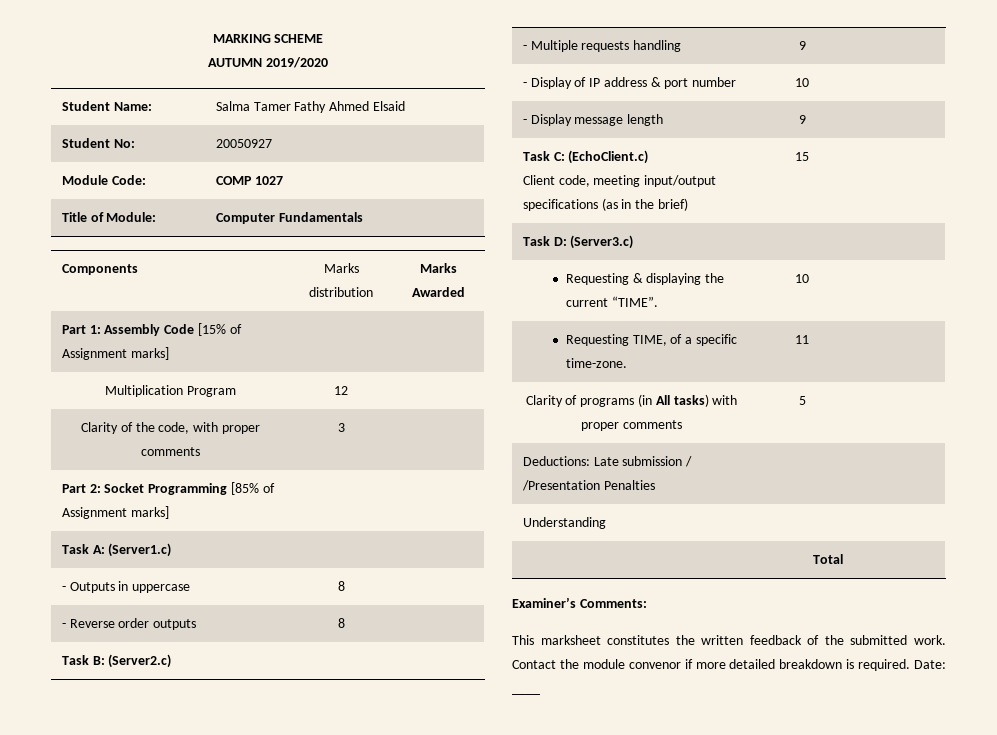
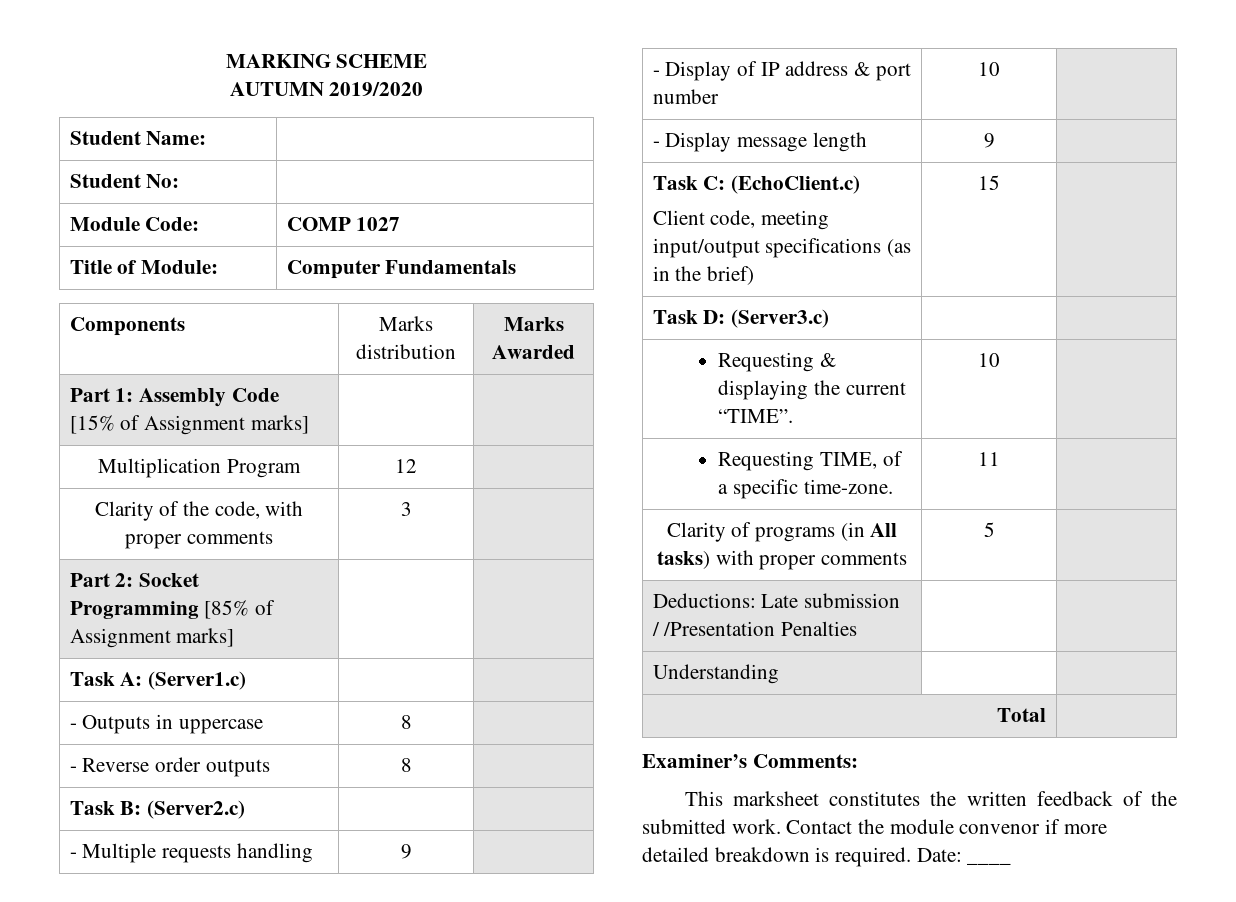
- Student Name: | Salma Tamer Fathy Ahmed Elsaid
+ Student Name: |
- Student No: | 20050927
+ Student No: |

